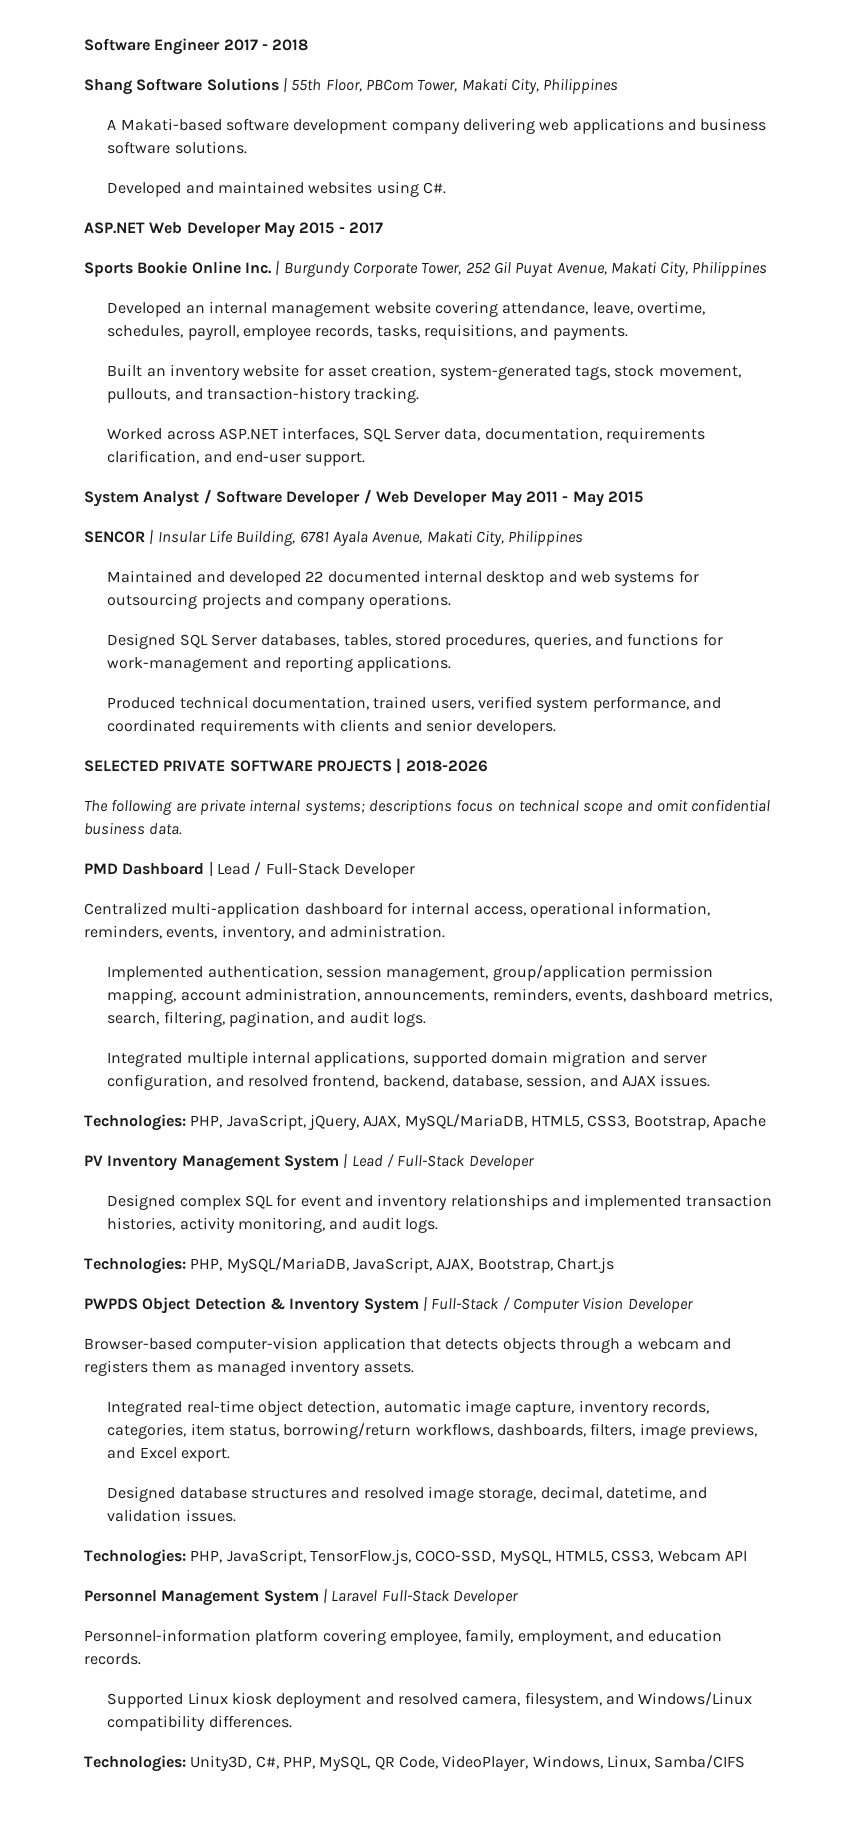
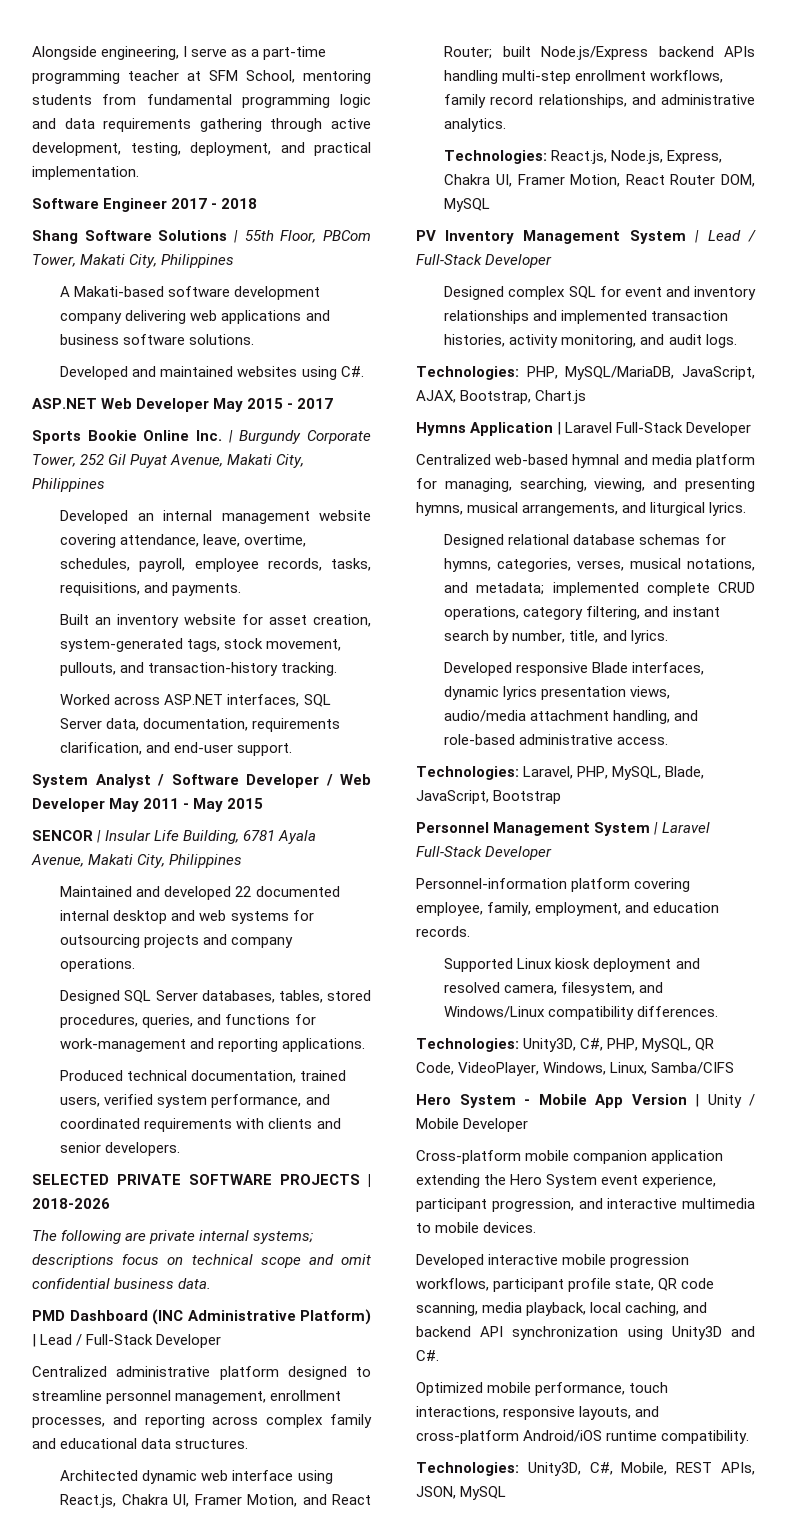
+ Alongside engineering, I serve as a part-time programming teacher at SFM School, mentoring students from fundamental programming logic and data requirements gathering through active development, testing, deployment, and practical implementation.
- PMD Dashboard | Lead / Full-Stack Developer
+ PMD Dashboard (INC Administrative Platform) | Lead / Full-Stack Developer
- Centralized multi-application dashboard for internal access, operational information, reminders, events, inventory, and administration.
- Implemented authentication, session management, group/application permission mapping, account administration, announcements, reminders, events, dashboard metrics, search, filtering, pagination, and audit logs.
- Integrated multiple internal applications, supported domain migration and server configuration, and resolved frontend, backend, database, session, and AJAX issues.
- Technologies: PHP, JavaScript, jQuery, AJAX, MySQL/MariaDB, HTML5, CSS3, Bootstrap, Apache
+ Centralized administrative platform designed to streamline personnel management, enrollment processes, and reporting across complex family and educational data structures.
+ Architected dynamic web interface using React.js, Chakra UI, Framer Motion, and React Router; built Node.js/Express backend APIs handling multi-step enrollment workflows, family record relationships, and administrative analytics.
+ Technologies: React.js, Node.js, Express, Chakra UI, Framer Motion, React Router DOM, MySQL
- PWPDS Object Detection & Inventory System | Full-Stack / Computer Vision Developer
- Browser-based computer-vision application that detects objects through a webcam and registers them as managed inventory assets.
- Integrated real-time object detection, automatic image capture, inventory records, categories, item status, borrowing/return workflows, dashboards, filters, image previews, and Excel export.
- Designed database structures and resolved image storage, decimal, datetime, and validation issues.
- Technologies: PHP, JavaScript, TensorFlow.js, COCO-SSD, MySQL, HTML5, CSS3, Webcam API
+ Hymns Application | Laravel Full-Stack Developer
+ Centralized web-based hymnal and media platform for managing, searching, viewing, and presenting hymns, musical arrangements, and liturgical lyrics.
+ Designed relational database schemas for hymns, categories, verses, musical notations, and metadata; implemented complete CRUD operations, category filtering, and instant search by number, title, and lyrics.
+ Developed responsive Blade interfaces, dynamic lyrics presentation views, audio/media attachment handling, and role-based administrative access.
+ Technologies: Laravel, PHP, MySQL, Blade, JavaScript, Bootstrap
+ Hero System - Mobile App Version | Unity / Mobile Developer
+ Cross-platform mobile companion application extending the Hero System event experience, participant progression, and interactive multimedia to mobile devices.
+ Developed interactive mobile progression workflows, participant profile state, QR code scanning, media playback, local caching, and backend API synchronization using Unity3D and C#.
+ Optimized mobile performance, touch interactions, responsive layouts, and cross-platform Android/iOS runtime compatibility.
+ Technologies: Unity3D, C#, Mobile, REST APIs, JSON, MySQL

